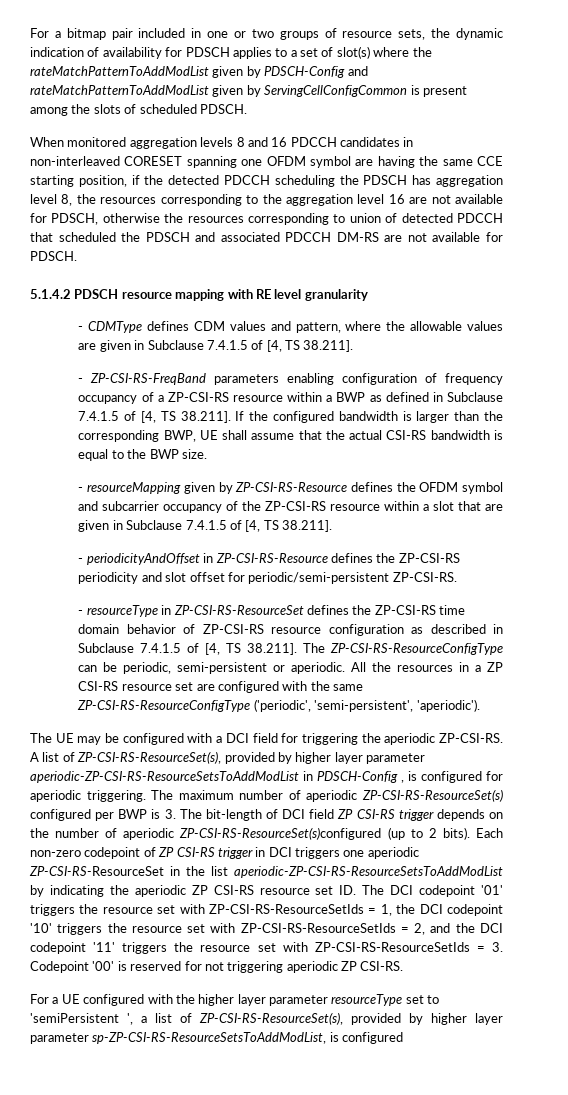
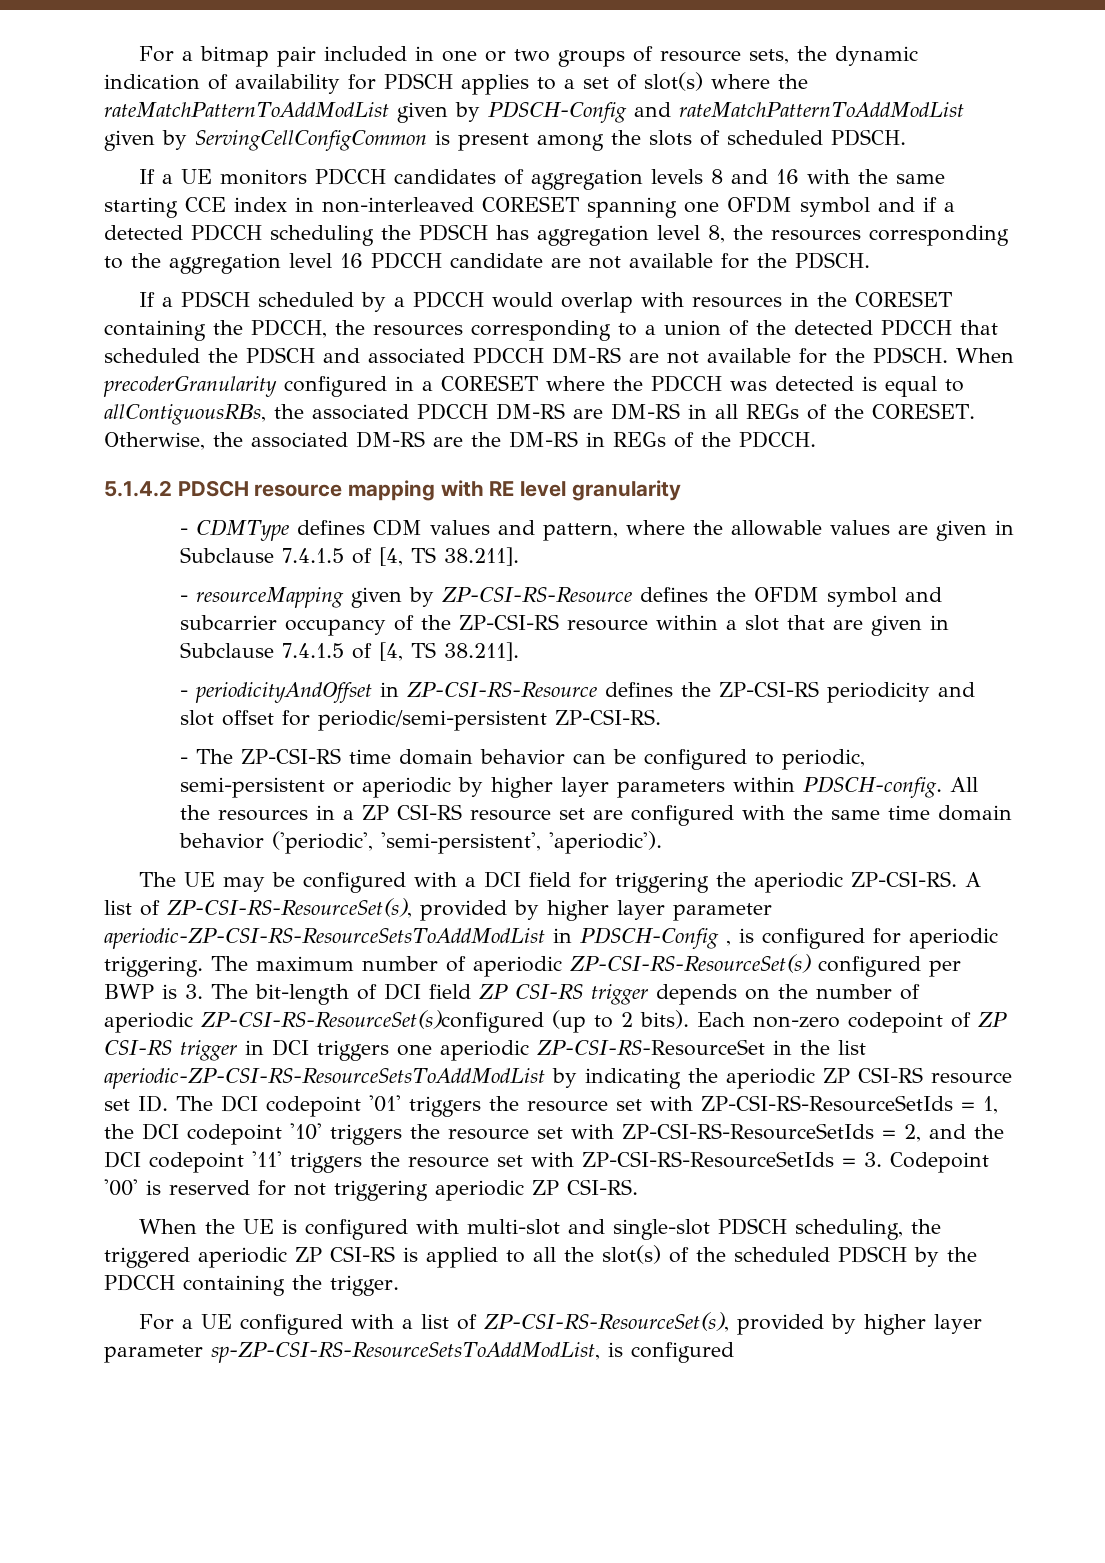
- When monitored aggregation levels 8 and 16 PDCCH candidates in non-interleaved CORESET spanning one OFDM symbol are having the same CCE starting position, if the detected PDCCH scheduling the PDSCH has aggregation level 8, the resources corresponding to the aggregation level 16 are not available for PDSCH, otherwise the resources corresponding to union of detected PDCCH that scheduled the PDSCH and associated PDCCH DM-RS are not available for PDSCH.
+ If a UE monitors PDCCH candidates of aggregation levels 8 and 16 with the same starting CCE index in non-interleaved CORESET spanning one OFDM symbol and if a detected PDCCH scheduling the PDSCH has aggregation level 8, the resources corresponding to the aggregation level 16 PDCCH candidate are not available for the PDSCH.
+ If a PDSCH scheduled by a PDCCH would overlap with resources in the CORESET containing the PDCCH, the resources corresponding to a union of the detected PDCCH that scheduled the PDSCH and associated PDCCH DM-RS are not available for the PDSCH. When precoderGranularity configured in a CORESET where the PDCCH was detected is equal to allContiguousRBs, the associated PDCCH DM-RS are DM-RS in all REGs of the CORESET. Otherwise, the associated DM-RS are the DM-RS in REGs of the PDCCH.
- - ZP-CSI-RS-FreqBand parameters enabling configuration of frequency occupancy of a ZP-CSI-RS resource within a BWP as defined in Subclause 7.4.1.5 of [4, TS 38.211]. If the configured bandwidth is larger than the corresponding BWP, UE shall assume that the actual CSI-RS bandwidth is equal to the BWP size.
- - resourceType in ZP-CSI-RS-ResourceSet defines the ZP-CSI-RS time domain behavior of ZP-CSI-RS resource configuration as described in Subclause 7.4.1.5 of [4, TS 38.211]. The ZP-CSI-RS-ResourceConfigType can be periodic, semi-persistent or aperiodic.
+ - The ZP-CSI-RS time domain behavior can be configured to periodic, semi-persistent or aperiodic by higher layer parameters within PDSCH-config.
- All the resources in a ZP CSI-RS resource set are configured with the same ZP-CSI-RS-ResourceConfigType ('periodic', 'semi-persistent', 'aperiodic').
+ All the resources in a ZP CSI-RS resource set are configured with the same time domain behavior ('periodic', 'semi-persistent', 'aperiodic').
+ When the UE is configured with multi-slot and single-slot PDSCH scheduling, the triggered aperiodic ZP CSI-RS is applied to all the slot(s) of the scheduled PDSCH by the PDCCH containing the trigger.
- For a UE configured with the higher layer parameter resourceType set to 'semiPersistent ', a list of ZP-CSI-RS-ResourceSet(s), provided by higher layer parameter sp-ZP-CSI-RS-ResourceSetsToAddModList, is configured
+ For a UE configured with a list of ZP-CSI-RS-ResourceSet(s), provided by higher layer parameter sp-ZP-CSI-RS-ResourceSetsToAddModList, is configured

